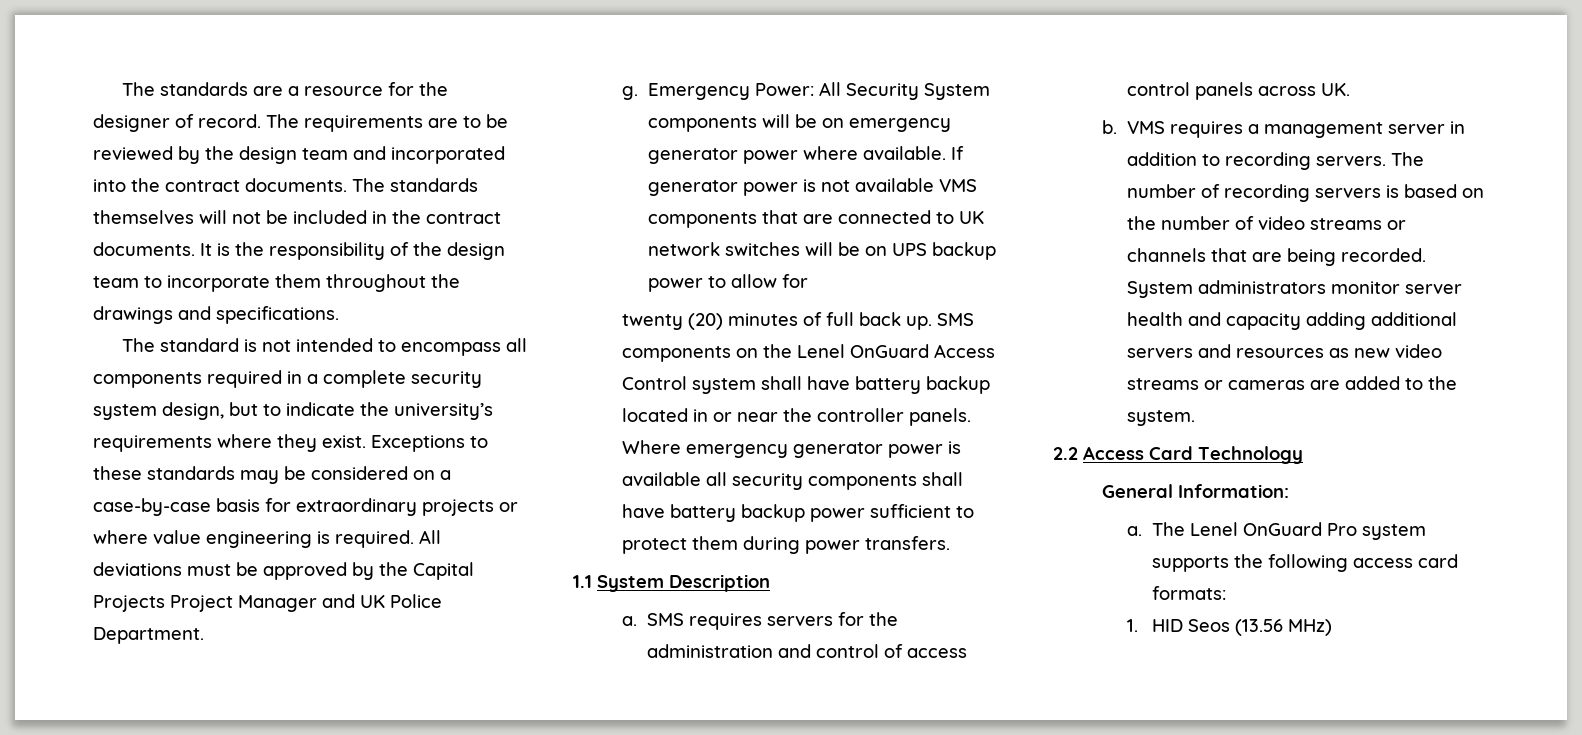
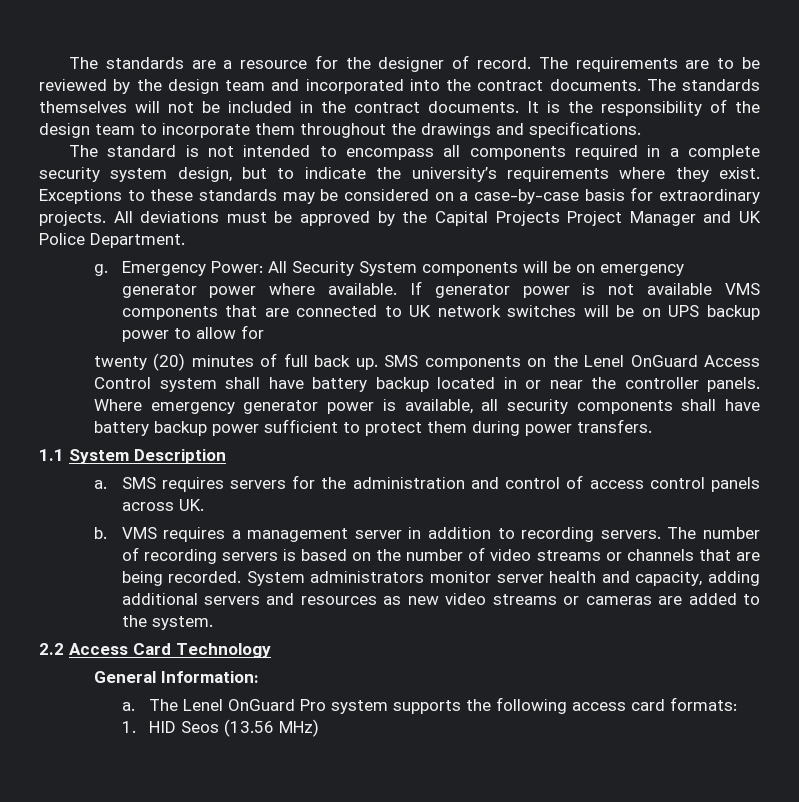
- Exceptions to these standards may be considered on a case-by-case basis for extraordinary projects or where value engineering is required.
+ Exceptions to these standards may be considered on a case-by-case basis for extraordinary projects.
- Where emergency generator power is available all security components shall have battery backup power sufficient to protect them during power transfers.
+ Where emergency generator power is available, all security components shall have battery backup power sufficient to protect them during power transfers.
- System administrators monitor server health and capacity adding additional servers and resources as new video streams or cameras are added to the system.
+ System administrators monitor server health and capacity, adding additional servers and resources as new video streams or cameras are added to the system.

